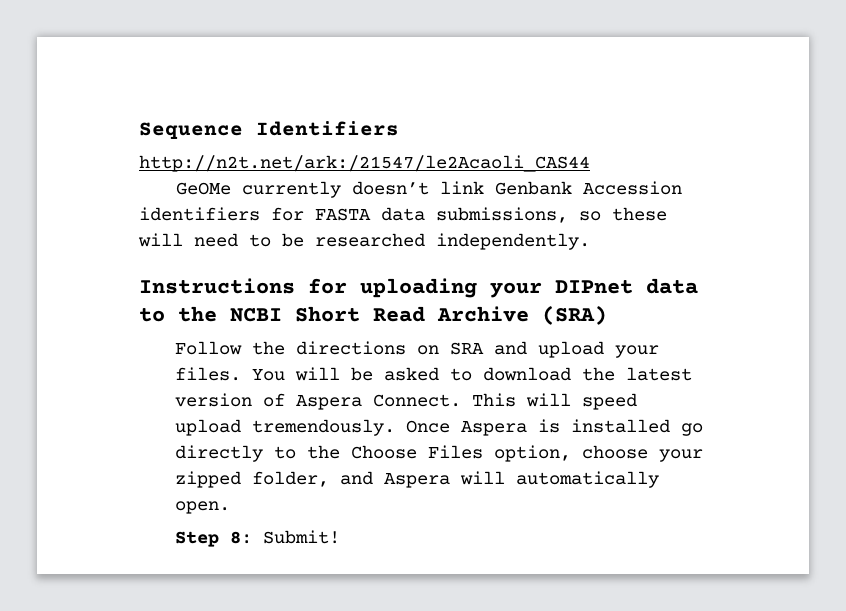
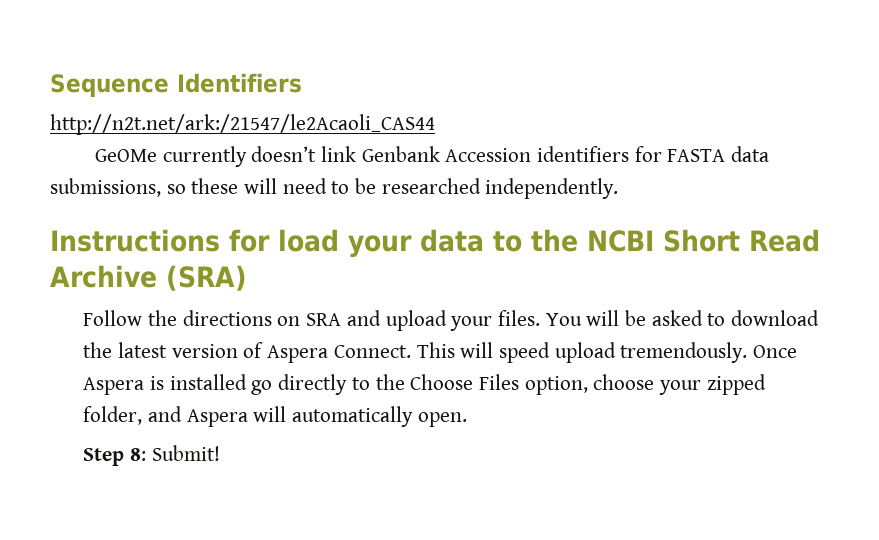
- Instructions for uploading your DIPnet data to the NCBI Short Read Archive (SRA)
+ Instructions for load your data to the NCBI Short Read Archive (SRA)

